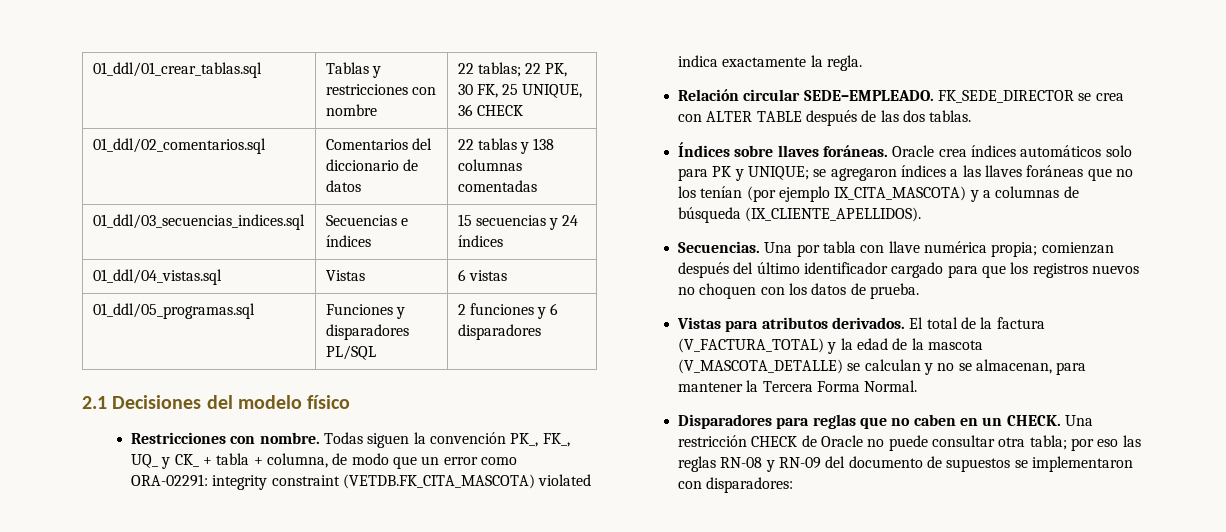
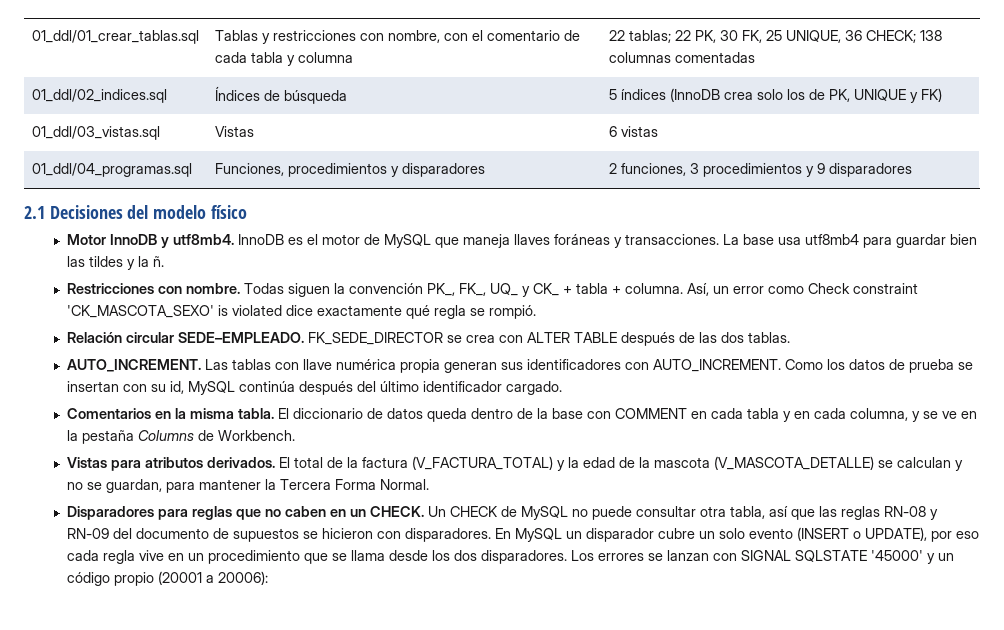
- 01_ddl/01_crear_tablas.sql | Tablas y restricciones con nombre | 22 tablas; 22 PK, 30 FK, 25 UNIQUE, 36 CHECK
- 01_ddl/02_comentarios.sql | Comentarios del diccionario de datos | 22 tablas y 138 columnas comentadas
- 01_ddl/03_secuencias_indices.sql | Secuencias e índices | 15 secuencias y 24 índices
- 01_ddl/04_vistas.sql | Vistas | 6 vistas
+ 01_ddl/01_crear_tablas.sql | Tablas y restricciones con nombre, con el comentario de cada tabla y columna | 22 tablas; 22 PK, 30 FK, 25 UNIQUE, 36 CHECK; 138 columnas comentadas
+ 01_ddl/02_indices.sql | Índices de búsqueda | 5 índices (InnoDB crea solo los de PK, UNIQUE y FK)
+ 01_ddl/03_vistas.sql | Vistas | 6 vistas
- 01_ddl/05_programas.sql | Funciones y disparadores PL/SQL | 2 funciones y 6 disparadores
+ 01_ddl/04_programas.sql | Funciones, procedimientos y disparadores | 2 funciones, 3 procedimientos y 9 disparadores
+ Motor InnoDB y utf8mb4. InnoDB es el motor de MySQL que maneja llaves foráneas y transacciones. La base usa utf8mb4 para guardar bien las tildes y la ñ.
- Todas siguen la convención PK_, FK_, UQ_ y CK_ + tabla + columna, de modo que un error como ORA-02291: integrity constraint (VETDB.FK_CITA_MASCOTA) violated indica exactamente la regla.
+ Todas siguen la convención PK_, FK_, UQ_ y CK_ + tabla + columna. Así, un error como Check constraint 'CK_MASCOTA_SEXO' is violated dice exactamente qué regla se rompió.
- Índices sobre llaves foráneas. Oracle crea índices automáticos solo para PK y UNIQUE; se agregaron índices a las llaves foráneas que no los tenían (por ejemplo IX_CITA_MASCOTA) y a columnas de búsqueda (IX_CLIENTE_APELLIDOS).
- Secuencias. Una por tabla con llave numérica propia; comienzan después del último identificador cargado para que los registros nuevos no choquen con los datos de prueba.
+ AUTO_INCREMENT. Las tablas con llave numérica propia generan sus identificadores con AUTO_INCREMENT. Como los datos de prueba se insertan con su id, MySQL continúa después del último identificador cargado.
+ Comentarios en la misma tabla. El diccionario de datos queda dentro de la base con COMMENT en cada tabla y en cada columna, y se ve en la pestaña Columns de Workbench.
- El total de la factura (V_FACTURA_TOTAL) y la edad de la mascota (V_MASCOTA_DETALLE) se calculan y no se almacenan, para mantener la Tercera Forma Normal.
+ El total de la factura (V_FACTURA_TOTAL) y la edad de la mascota (V_MASCOTA_DETALLE) se calculan y no se guardan, para mantener la Tercera Forma Normal.
- Una restricción CHECK de Oracle no puede consultar otra tabla; por eso las reglas RN-08 y RN-09 del documento de supuestos se implementaron con disparadores:
+ Un CHECK de MySQL no puede consultar otra tabla, así que las reglas RN-08 y RN-09 del documento de supuestos se hicieron con disparadores. En MySQL un disparador cubre un solo evento (INSERT o UPDATE), por eso cada regla vive en un procedimiento que se llama desde los dos disparadores. Los errores se lanzan con SIGNAL SQLSTATE '45000' y un código propio (20001 a 20006):

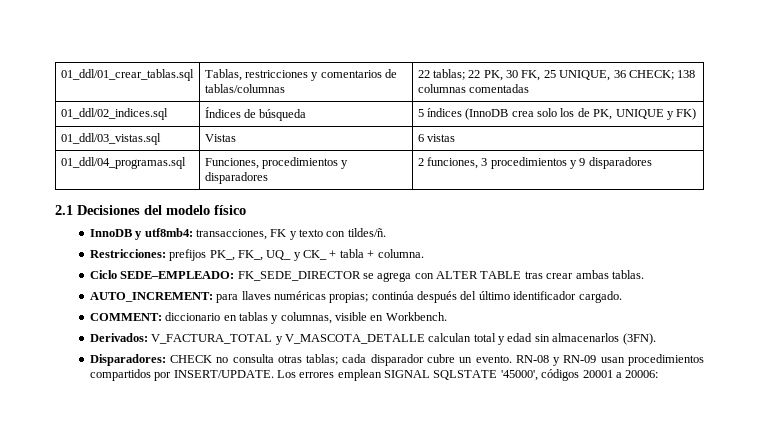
- 01_ddl/01_crear_tablas.sql | Tablas y restricciones con nombre, con el comentario de cada tabla y columna | 22 tablas; 22 PK, 30 FK, 25 UNIQUE, 36 CHECK; 138 columnas comentadas
+ 01_ddl/01_crear_tablas.sql | Tablas, restricciones y comentarios de tablas/columnas | 22 tablas; 22 PK, 30 FK, 25 UNIQUE, 36 CHECK; 138 columnas comentadas
- Motor InnoDB y utf8mb4. InnoDB es el motor de MySQL que maneja llaves foráneas y transacciones. La base usa utf8mb4 para guardar bien las tildes y la ñ.
- Restricciones con nombre. Todas siguen la convención PK_, FK_, UQ_ y CK_ + tabla + columna. Así, un error como Check constraint 'CK_MASCOTA_SEXO' is violated dice exactamente qué regla se rompió.
- Relación circular SEDE–EMPLEADO. FK_SEDE_DIRECTOR se crea con ALTER TABLE después de las dos tablas.
- AUTO_INCREMENT. Las tablas con llave numérica propia generan sus identificadores con AUTO_INCREMENT. Como los datos de prueba se insertan con su id, MySQL continúa después del último identificador cargado.
+ InnoDB y utf8mb4: transacciones, FK y texto con tildes/ñ.
+ Restricciones: prefijos PK_, FK_, UQ_ y CK_ + tabla + columna.
+ Ciclo SEDE–EMPLEADO: FK_SEDE_DIRECTOR se agrega con ALTER TABLE tras crear ambas tablas.
+ AUTO_INCREMENT: para llaves numéricas propias; continúa después del último identificador cargado.
- Comentarios en la misma tabla. El diccionario de datos queda dentro de la base con COMMENT en cada tabla y en cada columna, y se ve en la pestaña Columns de Workbench.
- Vistas para atributos derivados. El total de la factura (V_FACTURA_TOTAL) y la edad de la mascota (V_MASCOTA_DETALLE) se calculan y no se guardan, para mantener la Tercera Forma Normal.
- Disparadores para reglas que no caben en un CHECK. Un CHECK de MySQL no puede consultar otra tabla, así que las reglas RN-08 y RN-09 del documento de supuestos se hicieron con disparadores. En MySQL un disparador cubre un solo evento (INSERT o UPDATE), por eso cada regla vive en un procedimiento que se llama desde los dos disparadores. Los errores se lanzan con SIGNAL SQLSTATE '45000' y un código propio (20001 a 20006):
+ COMMENT: diccionario en tablas y columnas, visible en Workbench.
+ Derivados: V_FACTURA_TOTAL y V_MASCOTA_DETALLE calculan total y edad sin almacenarlos (3FN).
+ Disparadores: CHECK no consulta otras tablas; cada disparador cubre un evento. RN-08 y RN-09 usan procedimientos compartidos por INSERT/UPDATE. Los errores emplean SIGNAL SQLSTATE '45000', códigos 20001 a 20006:

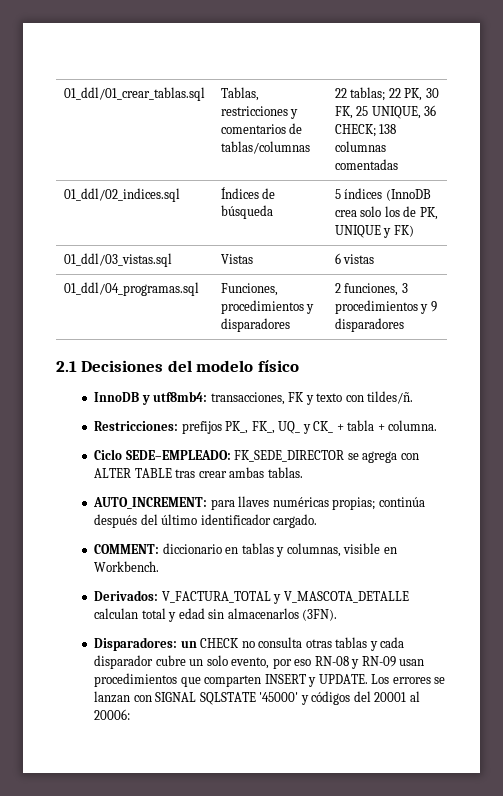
- Disparadores: CHECK no consulta otras tablas; cada disparador cubre un evento. RN-08 y RN-09 usan procedimientos compartidos por INSERT/UPDATE. Los errores emplean SIGNAL SQLSTATE '45000', códigos 20001 a 20006:
+ Disparadores: un CHECK no consulta otras tablas y cada disparador cubre un solo evento, por eso RN-08 y RN-09 usan procedimientos que comparten INSERT y UPDATE. Los errores se lanzan con SIGNAL SQLSTATE '45000' y códigos del 20001 al 20006:

